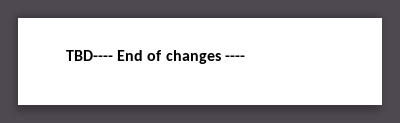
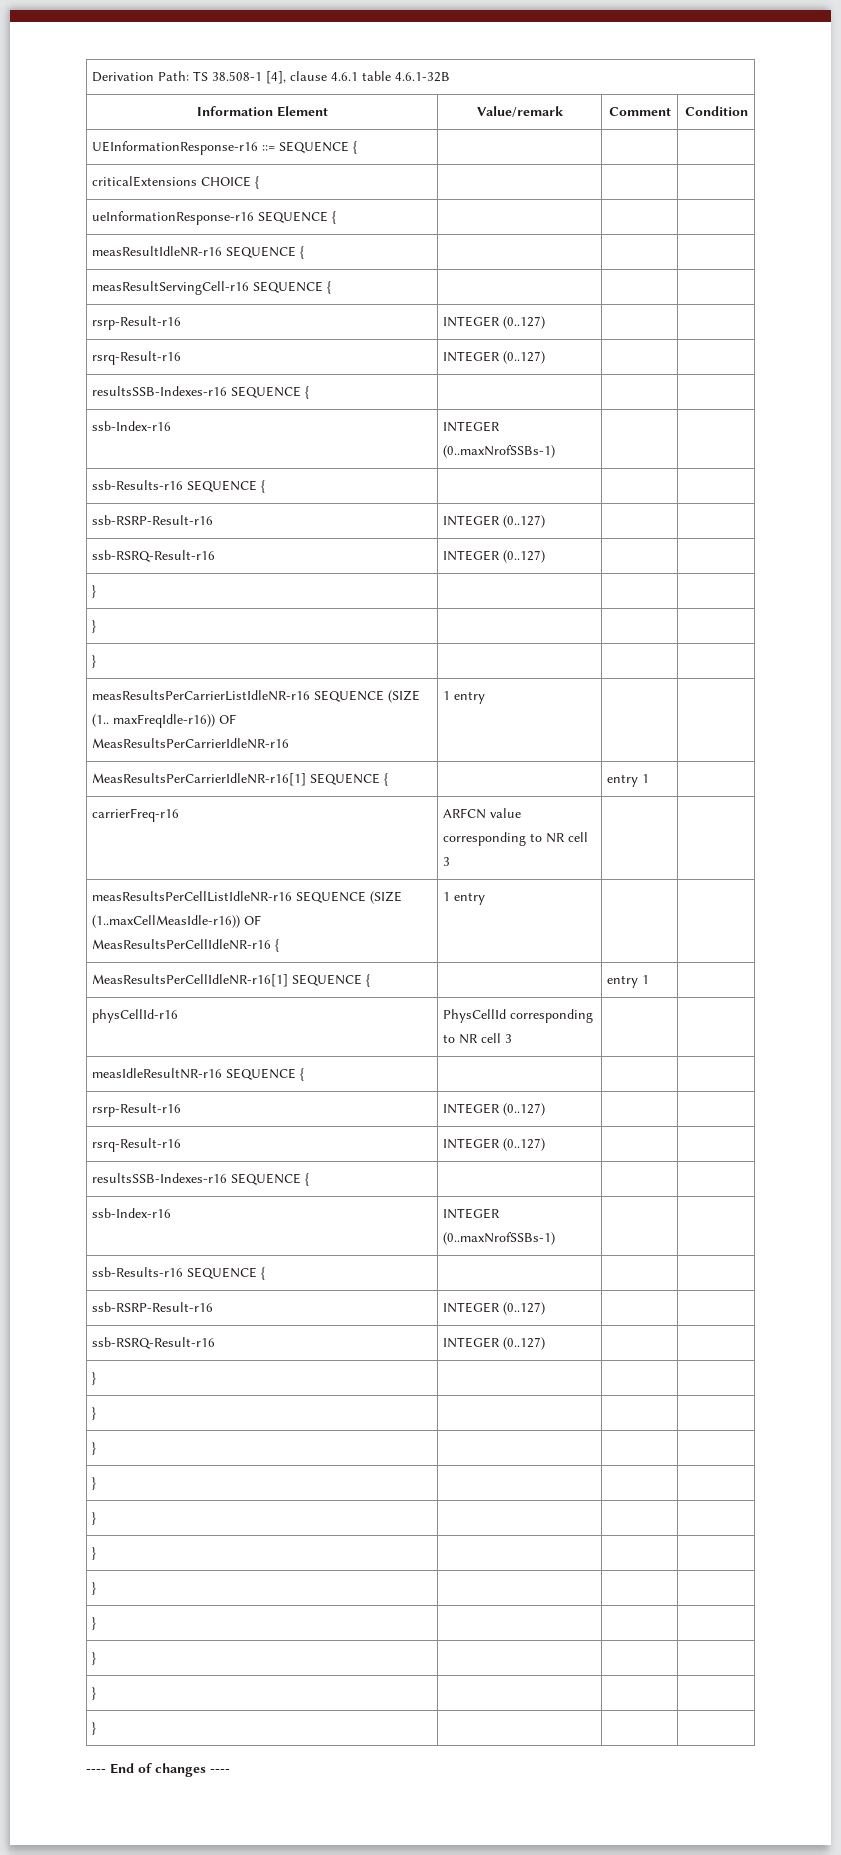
- TBD---- End of changes ----
+ Derivation Path: TS 38.508-1 [4], clause 4.6.1 table 4.6.1-32B
+ Information Element | Value/remark | Comment | Condition
+ UEInformationResponse-r16 ::= SEQUENCE { | | |
+ criticalExtensions CHOICE { | | |
+ ueInformationResponse-r16 SEQUENCE { | | |
+ measResultIdleNR-r16 SEQUENCE { | | |
+ measResultServingCell-r16 SEQUENCE { | | |
+ rsrp-Result-r16 | INTEGER (0..127) | |
+ rsrq-Result-r16 | INTEGER (0..127) | |
+ resultsSSB-Indexes-r16 SEQUENCE { | | |
+ ssb-Index-r16 | INTEGER (0..maxNrofSSBs-1) | |
+ ssb-Results-r16 SEQUENCE { | | |
+ ssb-RSRP-Result-r16 | INTEGER (0..127) | |
+ ssb-RSRQ-Result-r16 | INTEGER (0..127) | |
+ } | | |
+ } | | |
+ } | | |
+ measResultsPerCarrierListIdleNR-r16 SEQUENCE (SIZE (1.. maxFreqIdle-r16)) OF MeasResultsPerCarrierIdleNR-r16 | 1 entry | |
+ MeasResultsPerCarrierIdleNR-r16[1] SEQUENCE { | | entry 1 |
+ carrierFreq-r16 | ARFCN value corresponding to NR cell 3 | |
+ measResultsPerCellListIdleNR-r16 SEQUENCE (SIZE (1..maxCellMeasIdle-r16)) OF MeasResultsPerCellIdleNR-r16 { | 1 entry | |
+ MeasResultsPerCellIdleNR-r16[1] SEQUENCE { | | entry 1 |
+ physCellId-r16 | PhysCellId corresponding to NR cell 3 | |
+ measIdleResultNR-r16 SEQUENCE { | | |
+ rsrp-Result-r16 | INTEGER (0..127) | |
+ rsrq-Result-r16 | INTEGER (0..127) | |
+ resultsSSB-Indexes-r16 SEQUENCE { | | |
+ ssb-Index-r16 | INTEGER (0..maxNrofSSBs-1) | |
+ ssb-Results-r16 SEQUENCE { | | |
+ ssb-RSRP-Result-r16 | INTEGER (0..127) | |
+ ssb-RSRQ-Result-r16 | INTEGER (0..127) | |
+ } | | |
+ } | | |
+ } | | |
+ } | | |
+ } | | |
+ } | | |
+ } | | |
+ } | | |
+ } | | |
+ } | | |
+ } | | |
+ ---- End of changes ----

